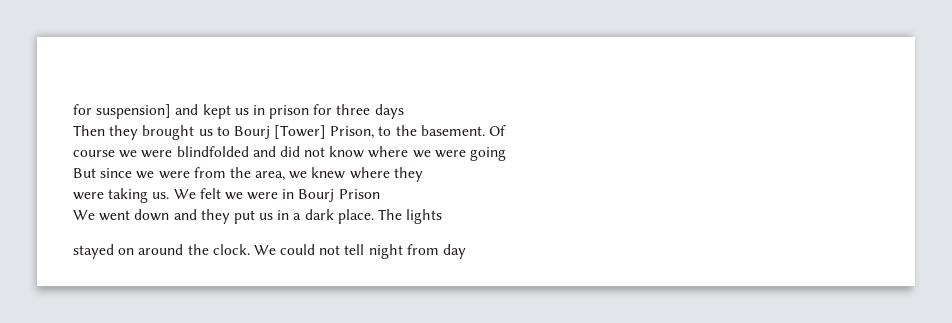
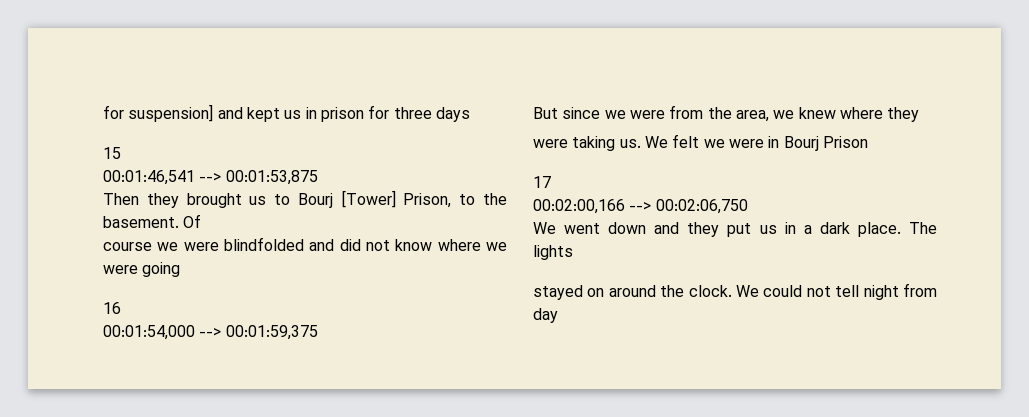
+ 15
+ 00:01:46,541 --> 00:01:53,875
+ 16
+ 00:01:54,000 --> 00:01:59,375
+ 17
+ 00:02:00,166 --> 00:02:06,750

